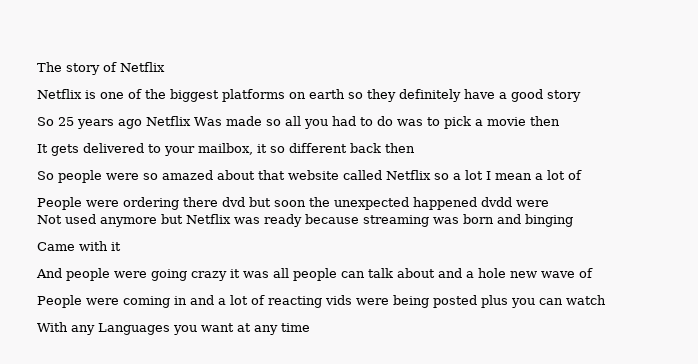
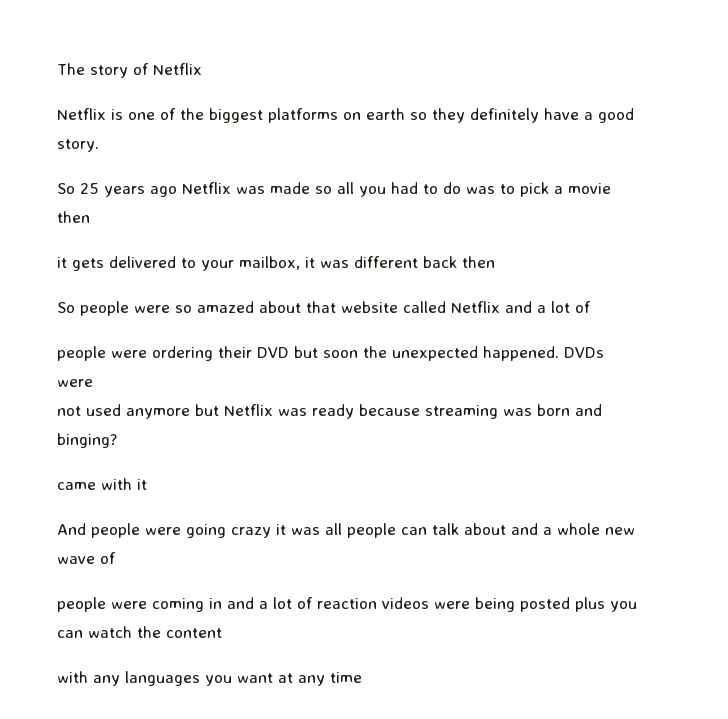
- Netflix is one of the biggest platforms on earth so they definitely have a good story
+ Netflix is one of the biggest platforms on earth so they definitely have a good story.
- So 25 years ago Netflix Was made so all you had to do was to pick a movie then
+ So 25 years ago Netflix was made so all you had to do was to pick a movie then
- It gets delivered to your mailbox, it so different back then
+ it gets delivered to your mailbox, it was different back then
- So people were so amazed about that website called Netflix so a lot I mean a lot of
+ So people were so amazed about that website called Netflix and a lot of
- People were ordering there dvd but soon the unexpected happened dvdd were
+ people were ordering their DVD but soon the unexpected happened. DVDs were
- Not used anymore but Netflix was ready because streaming was born and binging
- Came with it
+ not used anymore but Netflix was ready because streaming was born and binging?
+ came with it
- And people were going crazy it was all people can talk about and a hole new wave of
+ And people were going crazy it was all people can talk about and a whole new wave of
- People were coming in and a lot of reacting vids were being posted plus you can watch
- With any Languages you want at any time
+ people were coming in and a lot of reaction videos were being posted plus you can watch the content
+ with any languages you want at any time

